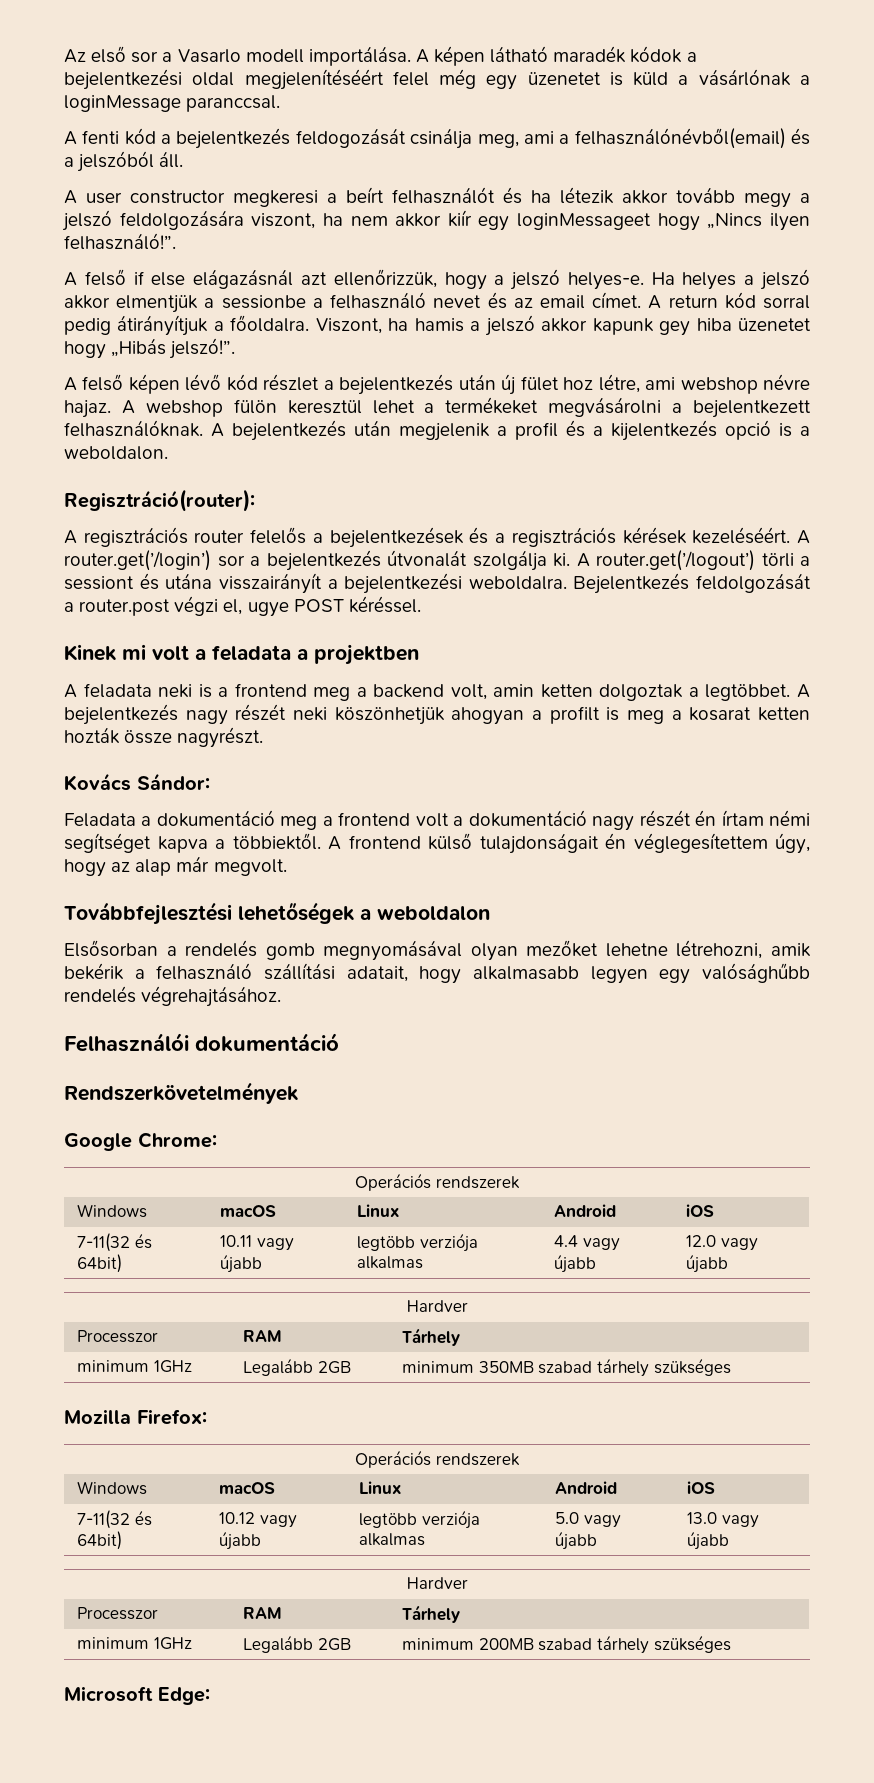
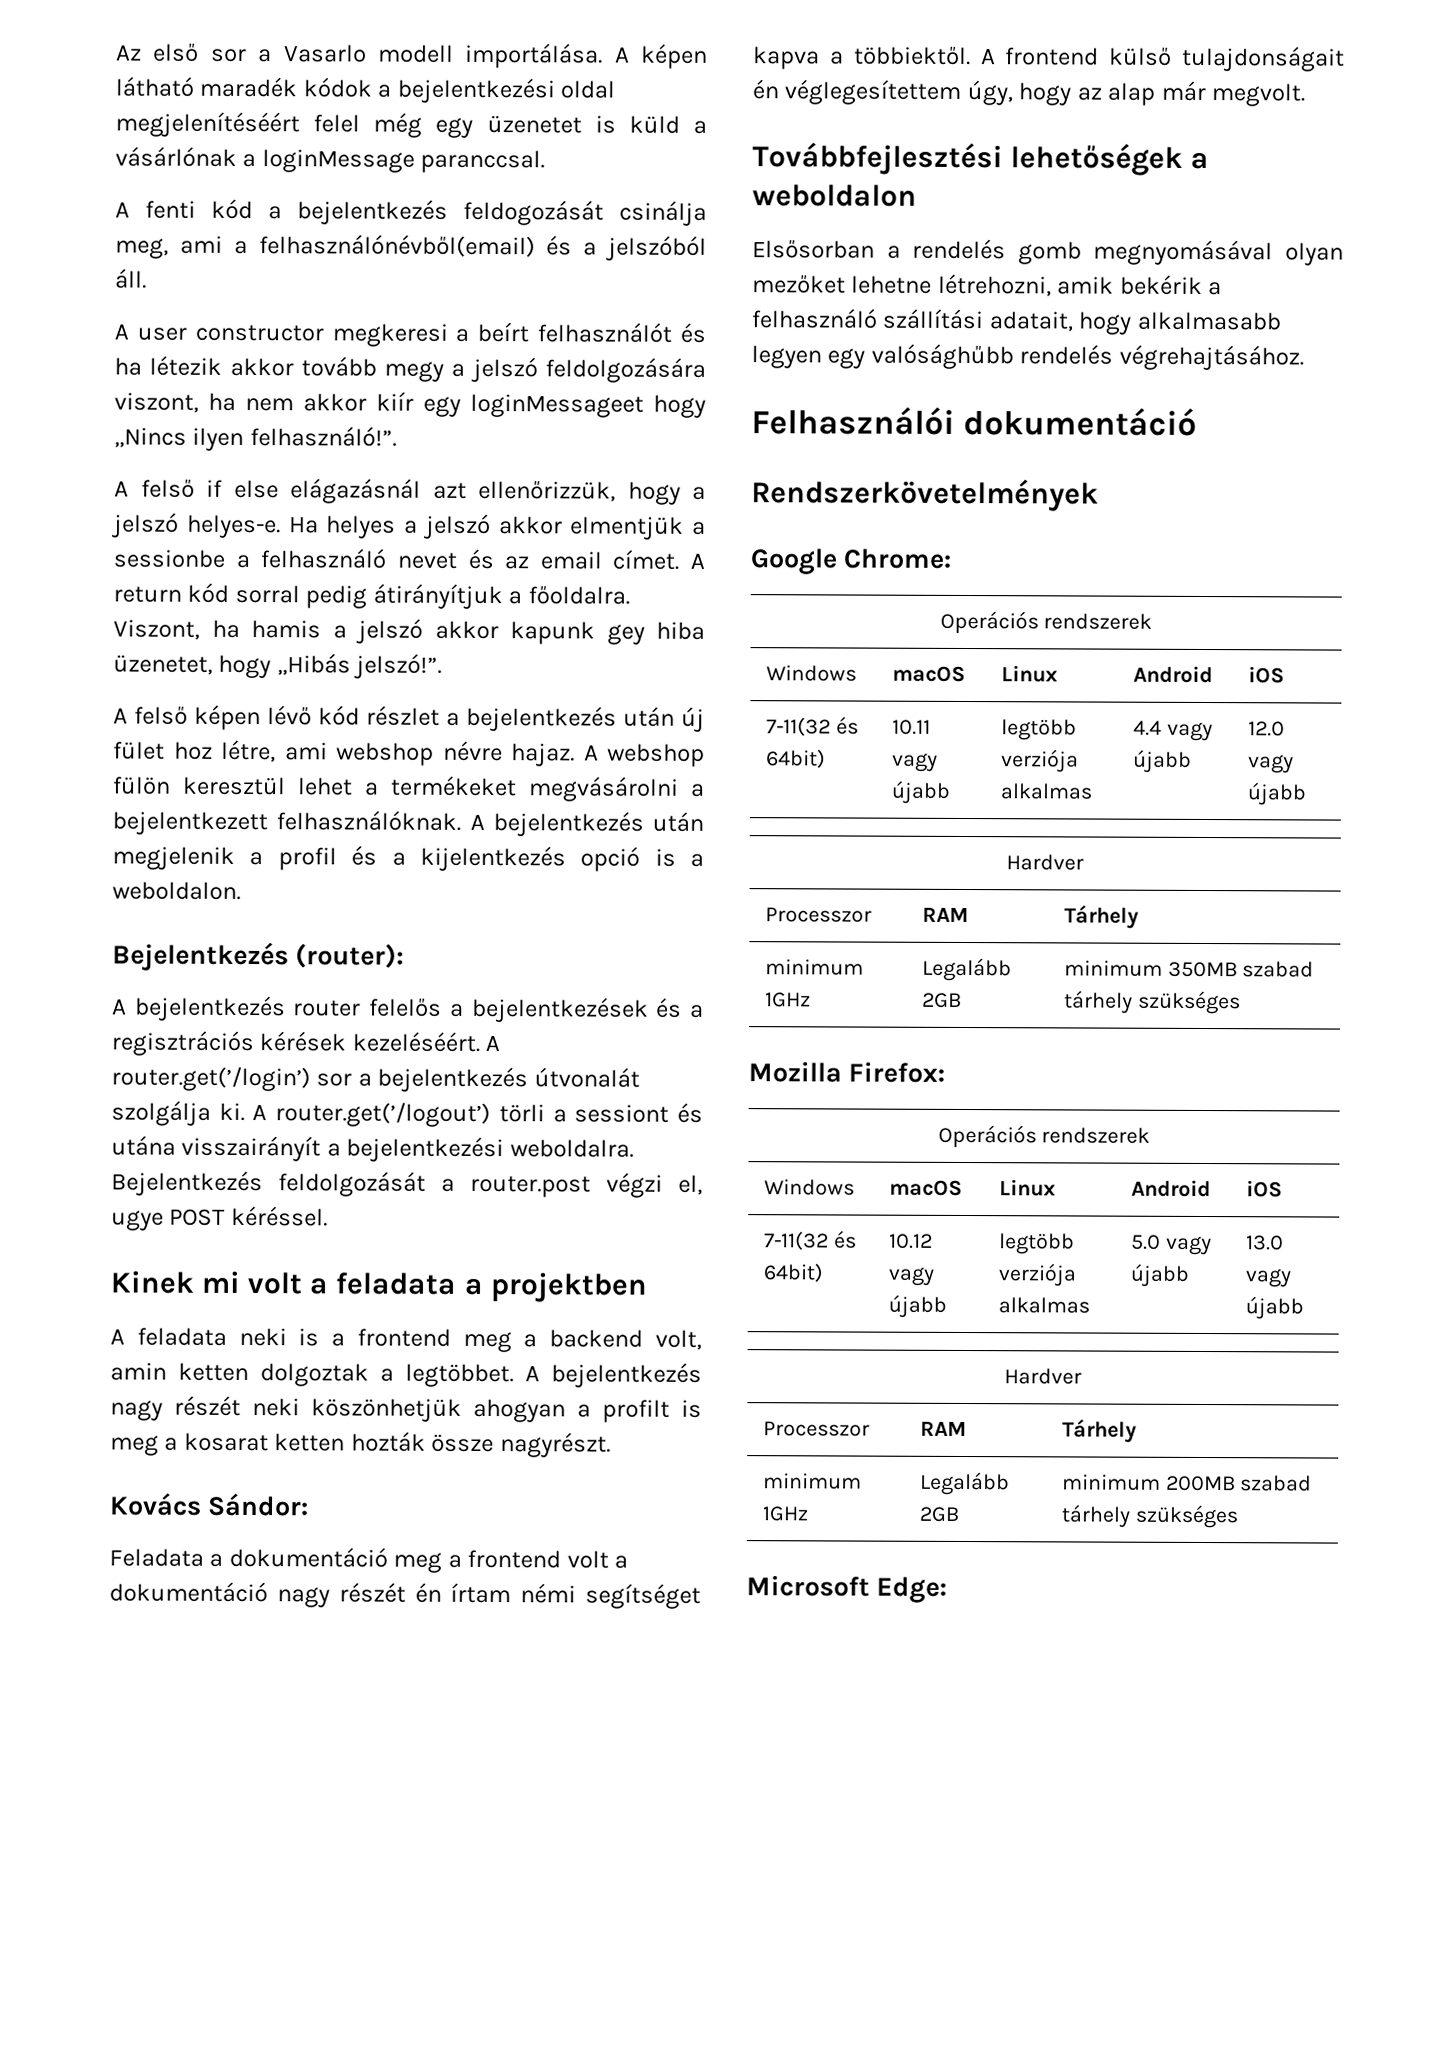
- Viszont, ha hamis a jelszó akkor kapunk gey hiba üzenetet hogy „Hibás jelszó!”.
+ Viszont, ha hamis a jelszó akkor kapunk gey hiba üzenetet, hogy „Hibás jelszó!”.
- Regisztráció(router):
- A regisztrációs router felelős a bejelentkezések és a regisztrációs kérések kezeléséért.
+ Bejelentkezés (router):
+ A bejelentkezés router felelős a bejelentkezések és a regisztrációs kérések kezeléséért.

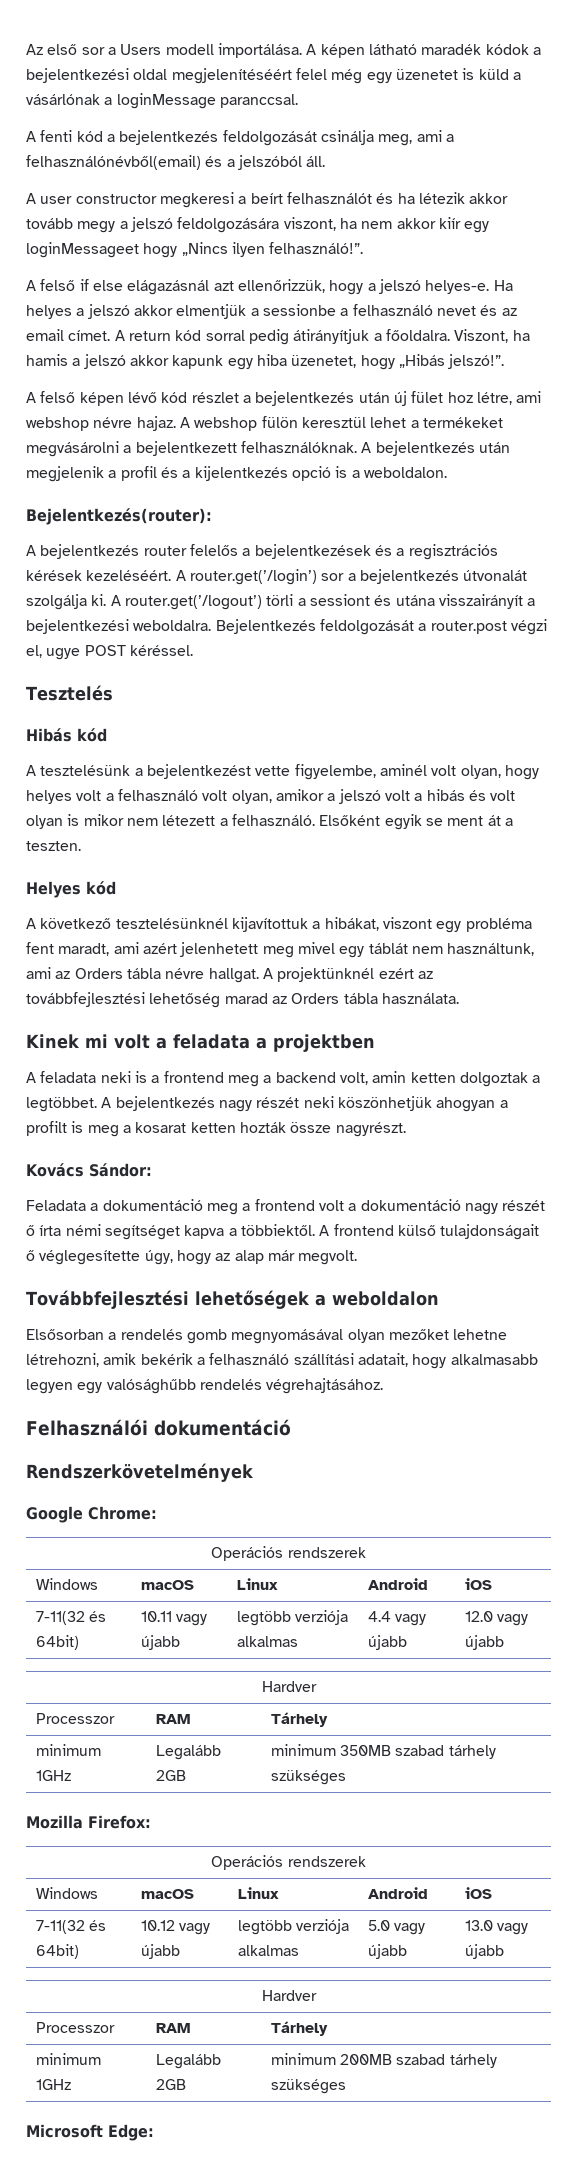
- Az első sor a Vasarlo modell importálása.
+ Az első sor a Users modell importálása.
- A fenti kód a bejelentkezés feldogozását csinálja meg, ami a felhasználónévből(email) és a jelszóból áll.
+ A fenti kód a bejelentkezés feldolgozását csinálja meg, ami a felhasználónévből(email) és a jelszóból áll.
- Viszont, ha hamis a jelszó akkor kapunk gey hiba üzenetet, hogy „Hibás jelszó!”.
+ Viszont, ha hamis a jelszó akkor kapunk egy hiba üzenetet, hogy „Hibás jelszó!”.
- Bejelentkezés (router):
+ Bejelentkezés(router):
+ Tesztelés
+ Hibás kód
+ A tesztelésünk a bejelentkezést vette figyelembe, aminél volt olyan, hogy helyes volt a felhasználó volt olyan, amikor a jelszó volt a hibás és volt olyan is mikor nem létezett a felhasználó. Elsőként egyik se ment át a teszten.
+ Helyes kód
+ A következő tesztelésünknél kijavítottuk a hibákat, viszont egy probléma fent maradt, ami azért jelenhetett meg mivel egy táblát nem használtunk, ami az Orders tábla névre hallgat. A projektünknél ezért az továbbfejlesztési lehetőség marad az Orders tábla használata.
- Feladata a dokumentáció meg a frontend volt a dokumentáció nagy részét én írtam némi segítséget kapva a többiektől.
+ Feladata a dokumentáció meg a frontend volt a dokumentáció nagy részét ő írta némi segítséget kapva a többiektől.
- A frontend külső tulajdonságait én véglegesítettem úgy, hogy az alap már megvolt.
+ A frontend külső tulajdonságait ő véglegesítette úgy, hogy az alap már megvolt.

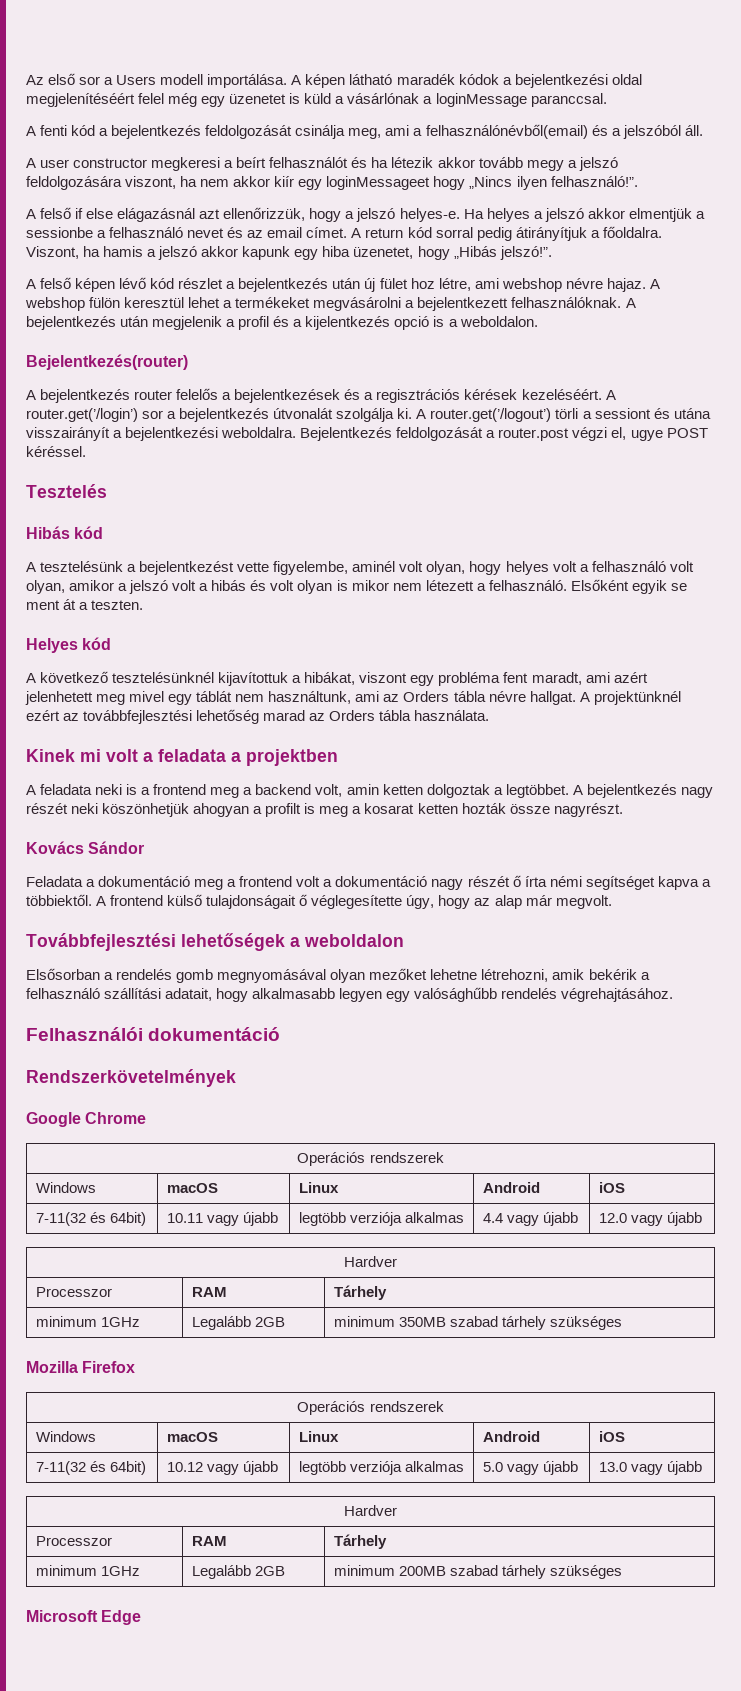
- Bejelentkezés(router):
+ Bejelentkezés(router)
- Kovács Sándor:
+ Kovács Sándor
- Google Chrome:
+ Google Chrome
- Mozilla Firefox:
+ Mozilla Firefox
- Microsoft Edge:
+ Microsoft Edge

